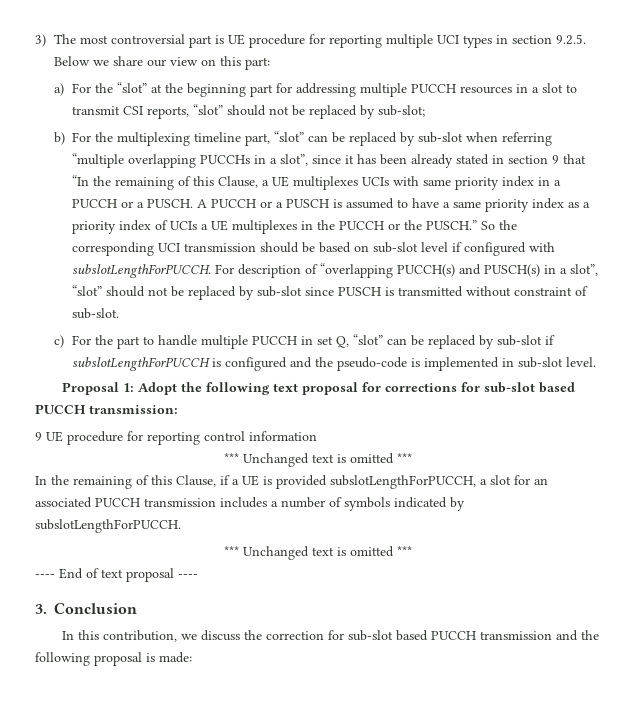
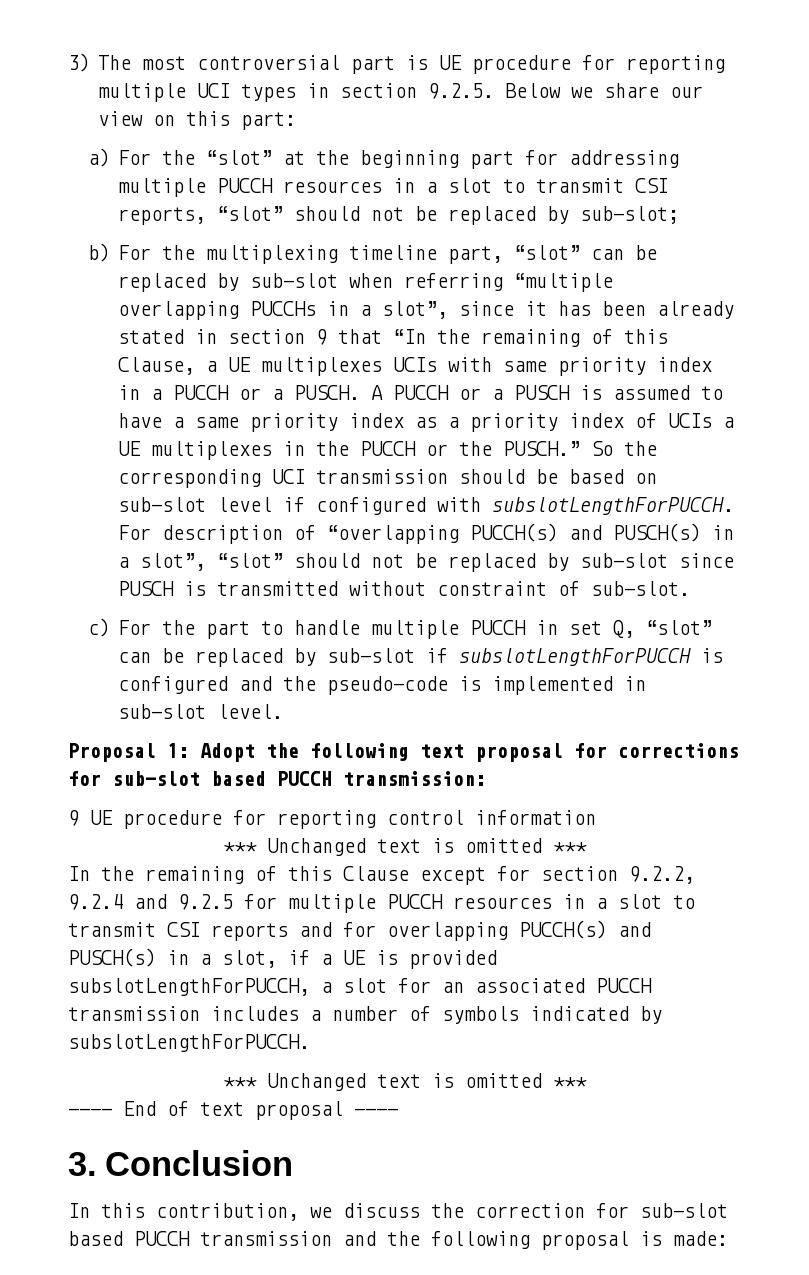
- In the remaining of this Clause, if a UE is provided subslotLengthForPUCCH, a slot for an associated PUCCH transmission includes a number of symbols indicated by subslotLengthForPUCCH.
+ In the remaining of this Clause except for section 9.2.2, 9.2.4 and 9.2.5 for multiple PUCCH resources in a slot to transmit CSI reports and for overlapping PUCCH(s) and PUSCH(s) in a slot, if a UE is provided subslotLengthForPUCCH, a slot for an associated PUCCH transmission includes a number of symbols indicated by subslotLengthForPUCCH.

